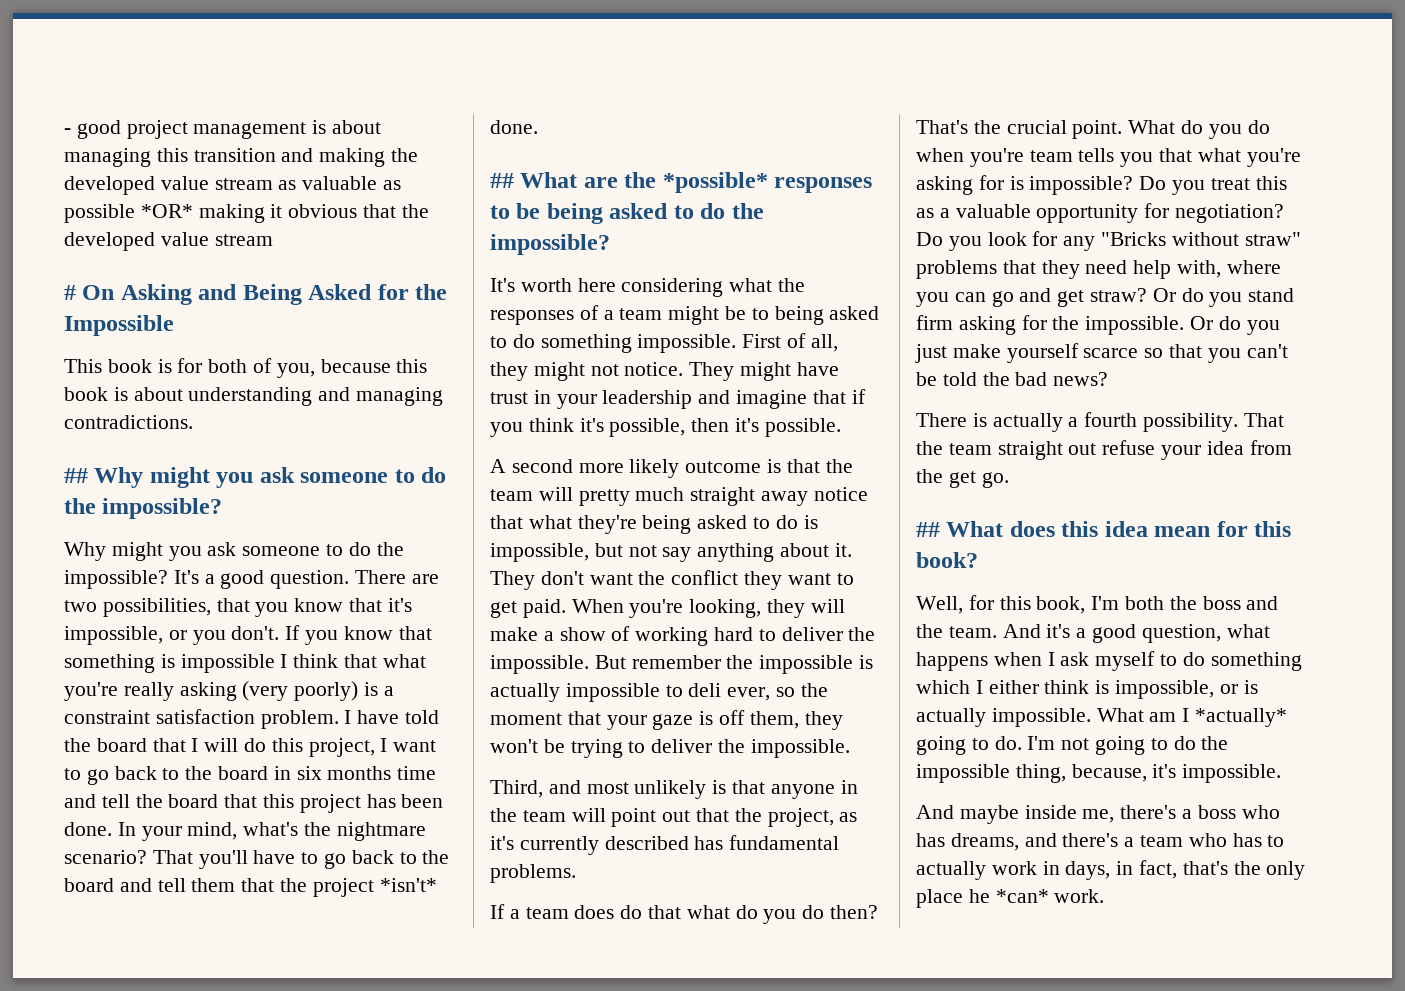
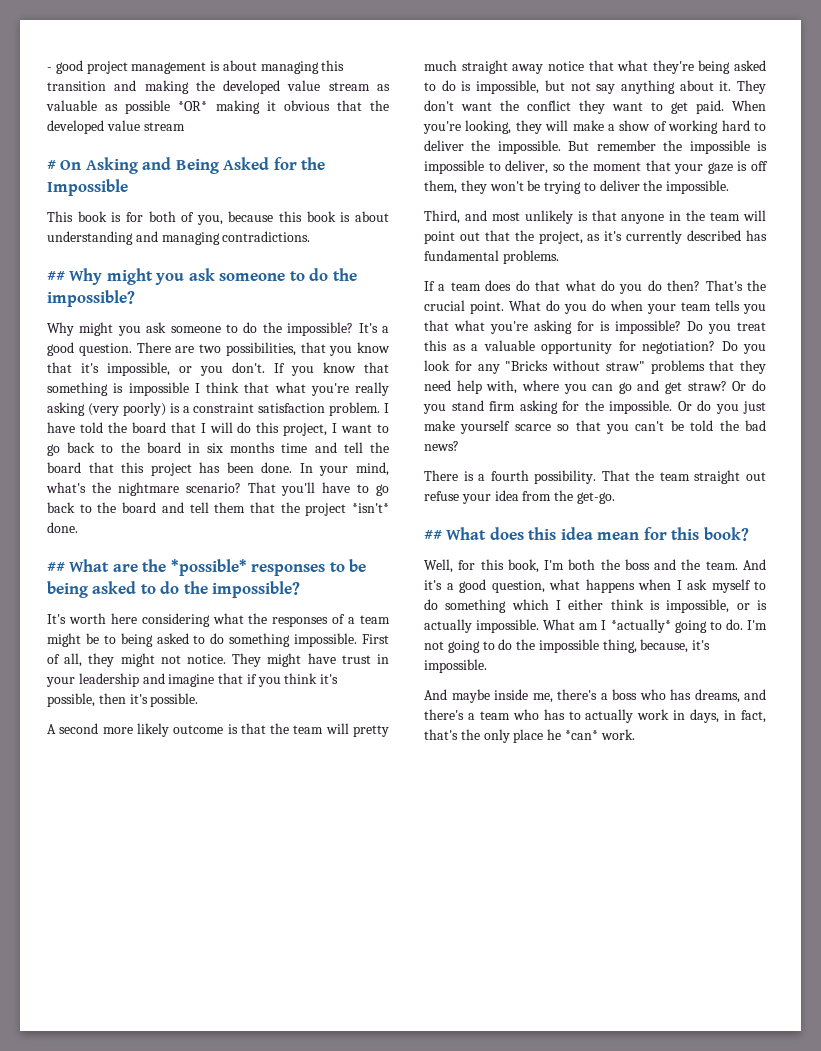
- But remember the impossible is actually impossible to deli ever, so the moment that your gaze is off them, they won't be trying to deliver the impossible.
+ But remember the impossible is impossible to deliver, so the moment that your gaze is off them, they won't be trying to deliver the impossible.
- What do you do when you're team tells you that what you're asking for is impossible?
+ What do you do when your team tells you that what you're asking for is impossible?
- There is actually a fourth possibility.
+ There is a fourth possibility.
- That the team straight out refuse your idea from the get go.
+ That the team straight out refuse your idea from the get-go.

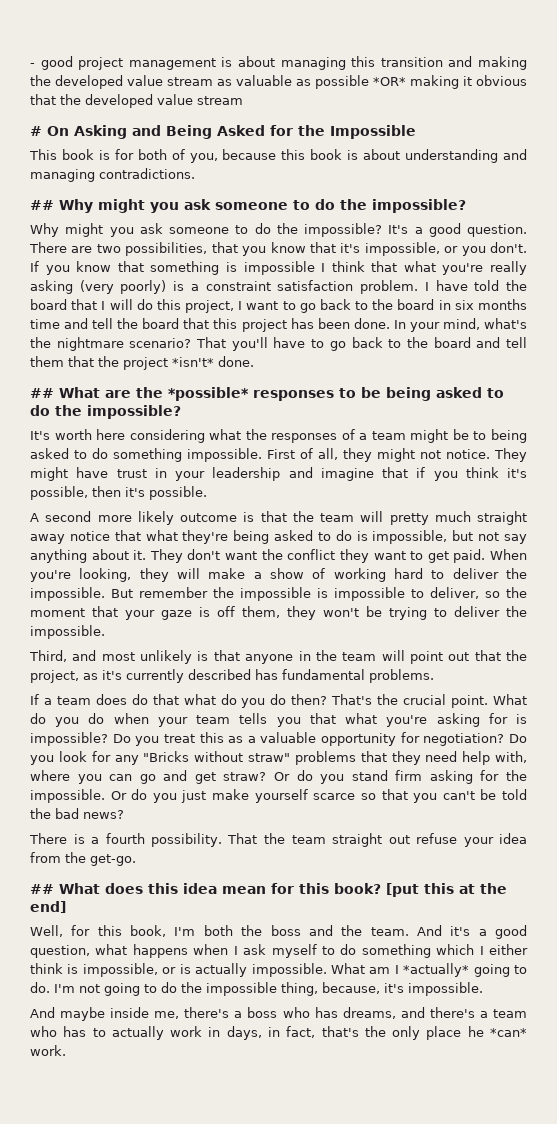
+ [put this at the end]

